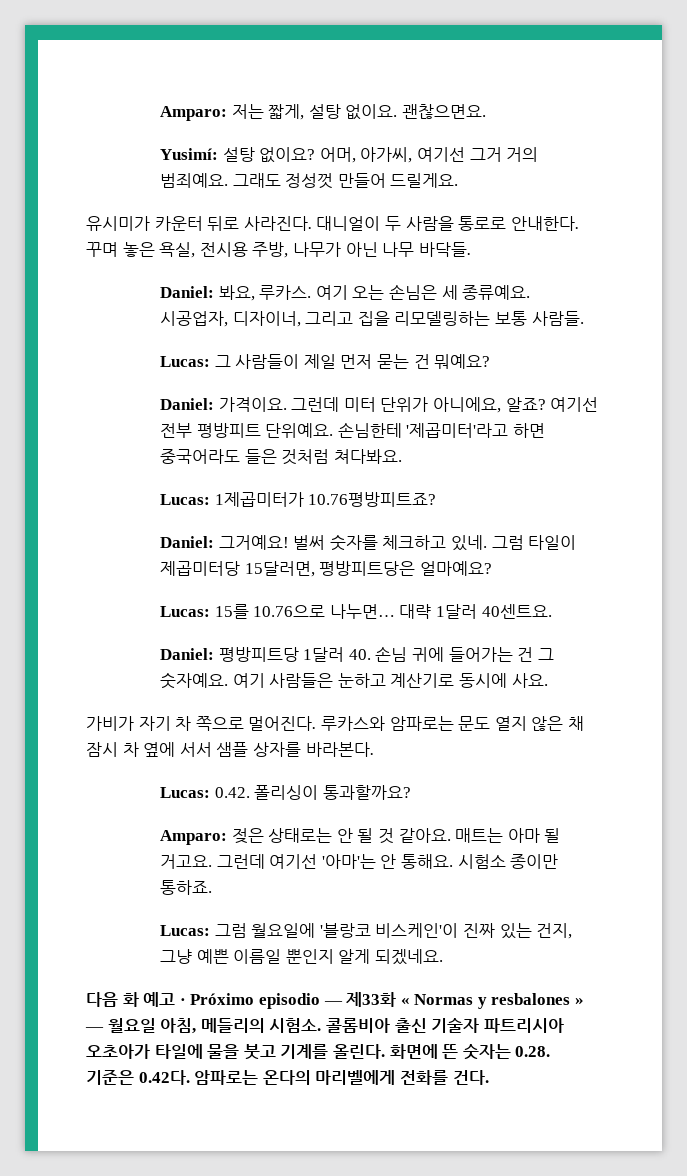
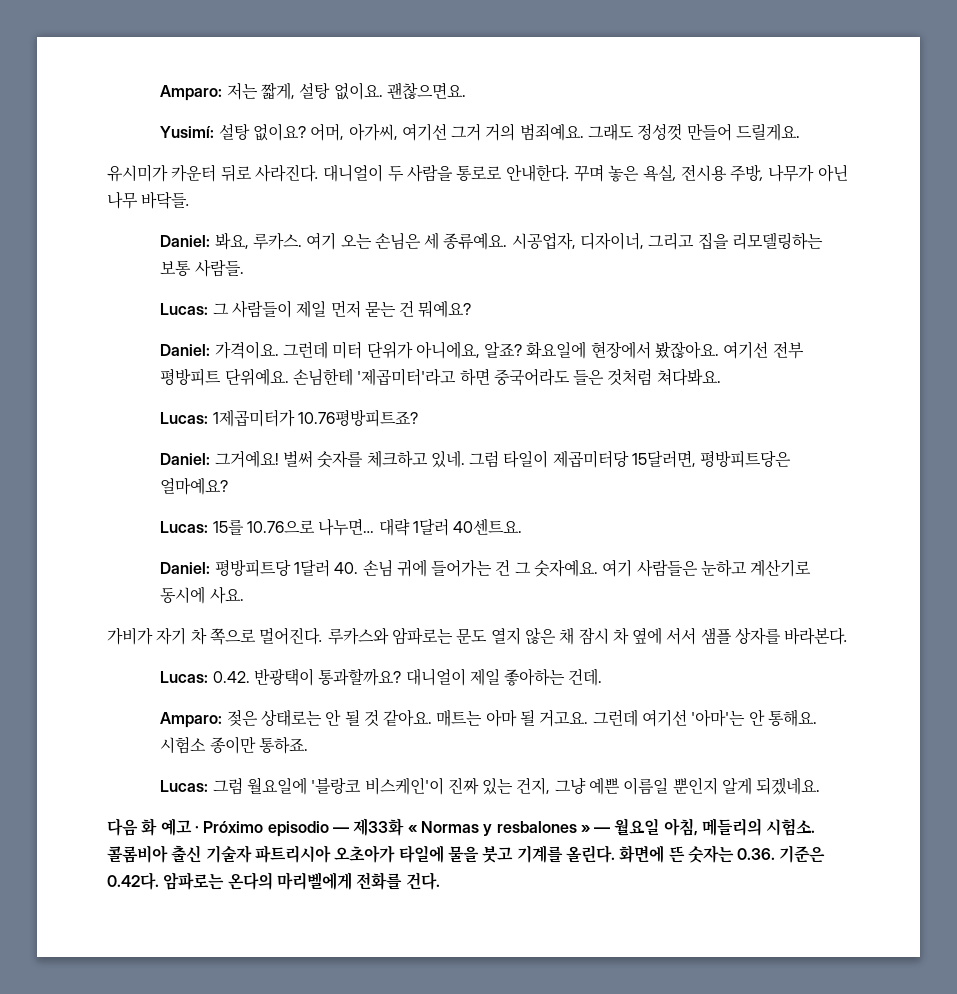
+ 화요일에 현장에서 봤잖아요.
- Lucas: 0.42. 폴리싱이 통과할까요?
+ Lucas: 0.42. 반광택이 통과할까요? 대니얼이 제일 좋아하는 건데.
- 화면에 뜬 숫자는 0.28. 기준은 0.42다. 암파로는 온다의 마리벨에게 전화를 건다.
+ 화면에 뜬 숫자는 0.36. 기준은 0.42다. 암파로는 온다의 마리벨에게 전화를 건다.

